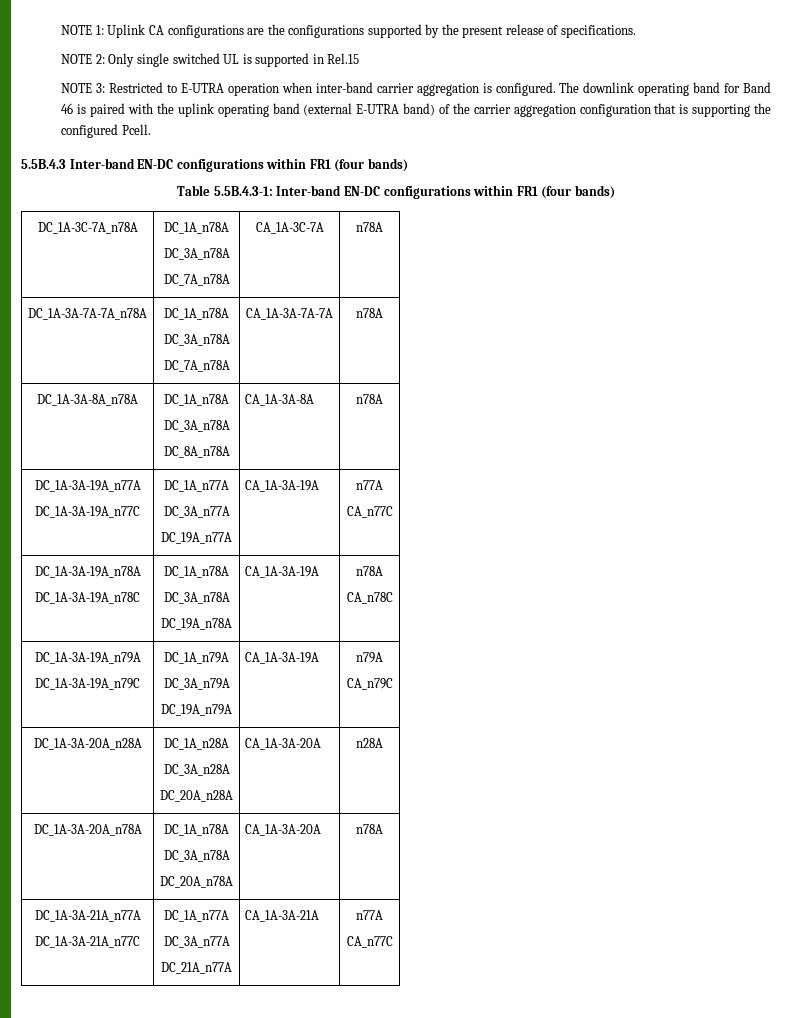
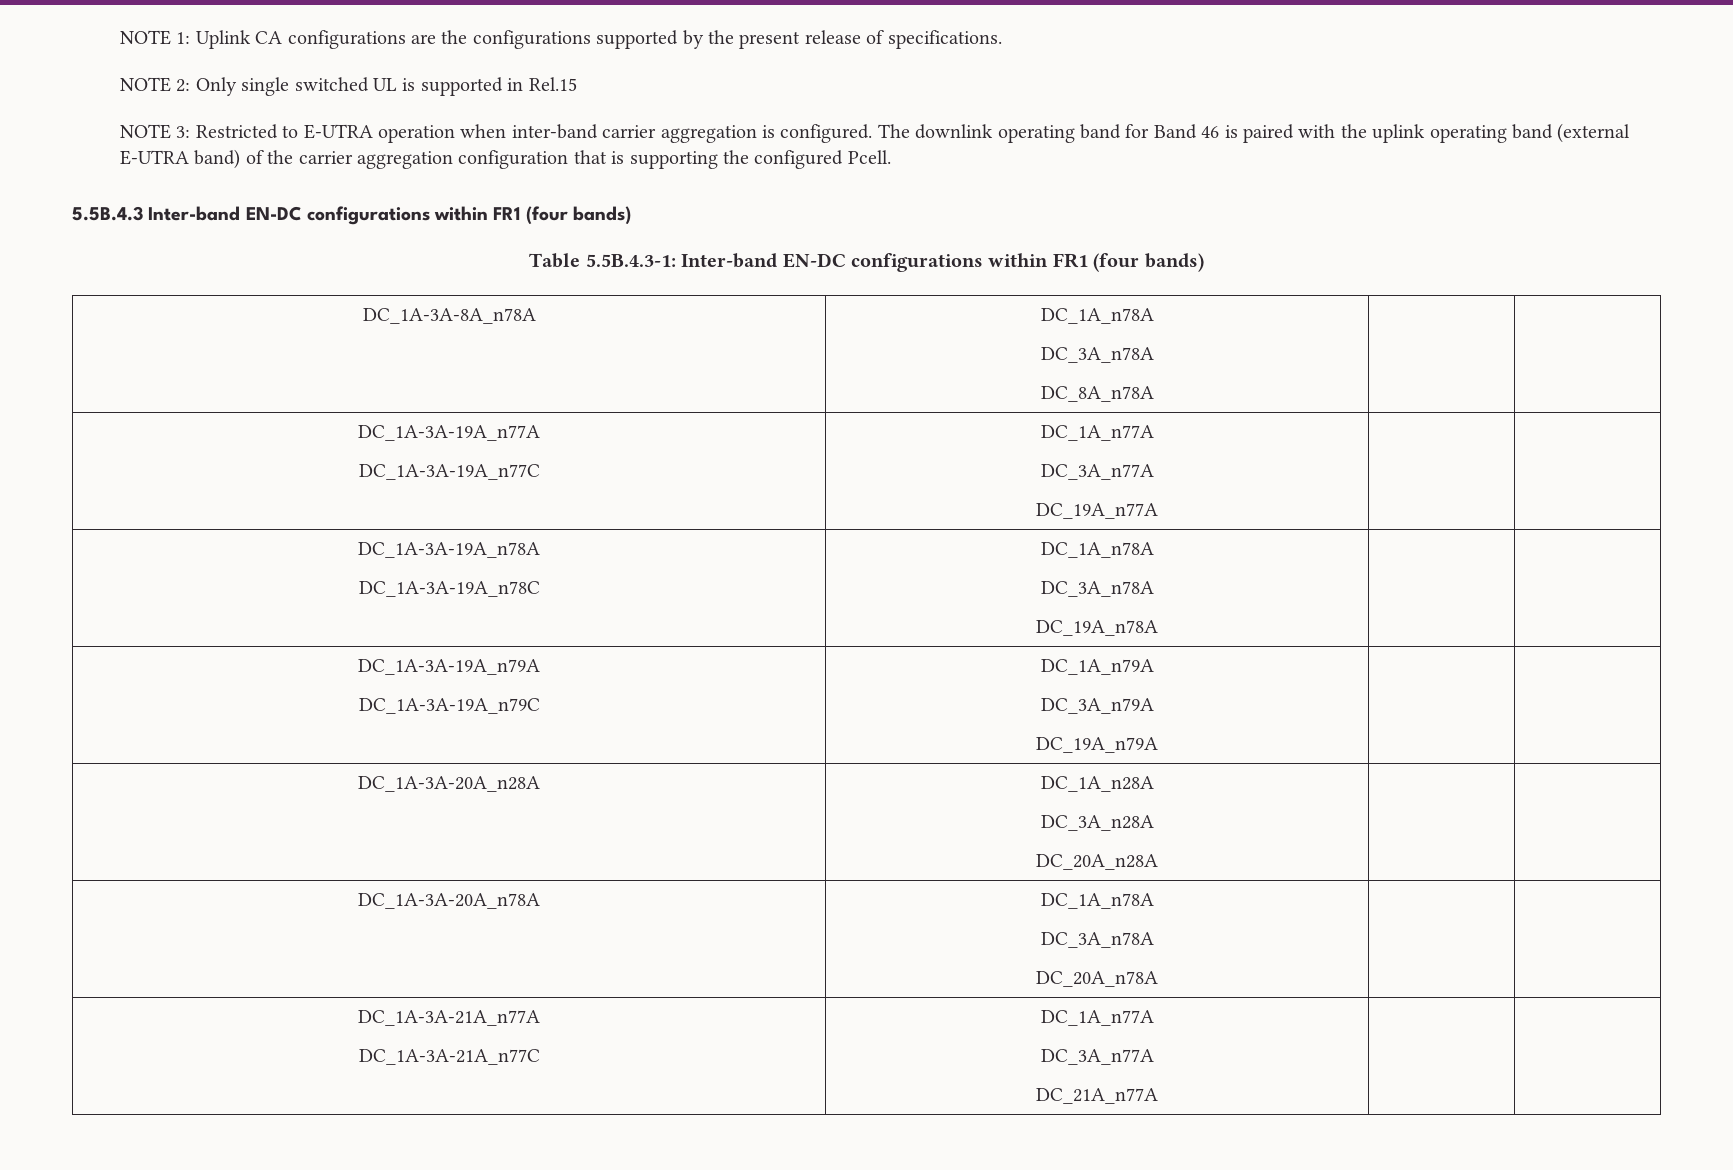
- DC_1A-3C-7A_n78A | DC_1A_n78A
- DC_3A_n78A
- DC_7A_n78A | CA_1A-3C-7A | n78A
- DC_1A-3A-7A-7A_n78A | DC_1A_n78A
- DC_3A_n78A
- DC_7A_n78A | CA_1A-3A-7A-7A | n78A
  DC_1A-3A-8A_n78A | DC_1A_n78A
  DC_3A_n78A
- DC_8A_n78A | CA_1A-3A-8A | n78A
+ DC_8A_n78A | |
  DC_1A-3A-19A_n77A
  DC_1A-3A-19A_n77C | DC_1A_n77A
  DC_3A_n77A
- DC_19A_n77A | CA_1A-3A-19A | n77A
- CA_n77C
+ DC_19A_n77A | |
  DC_1A-3A-19A_n78A
  DC_1A-3A-19A_n78C | DC_1A_n78A
  DC_3A_n78A
- DC_19A_n78A | CA_1A-3A-19A | n78A
- CA_n78C
+ DC_19A_n78A | |
  DC_1A-3A-19A_n79A
  DC_1A-3A-19A_n79C | DC_1A_n79A
  DC_3A_n79A
- DC_19A_n79A | CA_1A-3A-19A | n79A
- CA_n79C
+ DC_19A_n79A | |
  DC_1A-3A-20A_n28A | DC_1A_n28A
  DC_3A_n28A
- DC_20A_n28A | CA_1A-3A-20A | n28A
+ DC_20A_n28A | |
  DC_1A-3A-20A_n78A | DC_1A_n78A
  DC_3A_n78A
- DC_20A_n78A | CA_1A-3A-20A | n78A
+ DC_20A_n78A | |
  DC_1A-3A-21A_n77A
  DC_1A-3A-21A_n77C | DC_1A_n77A
  DC_3A_n77A
- DC_21A_n77A | CA_1A-3A-21A | n77A
- CA_n77C
+ DC_21A_n77A | |

